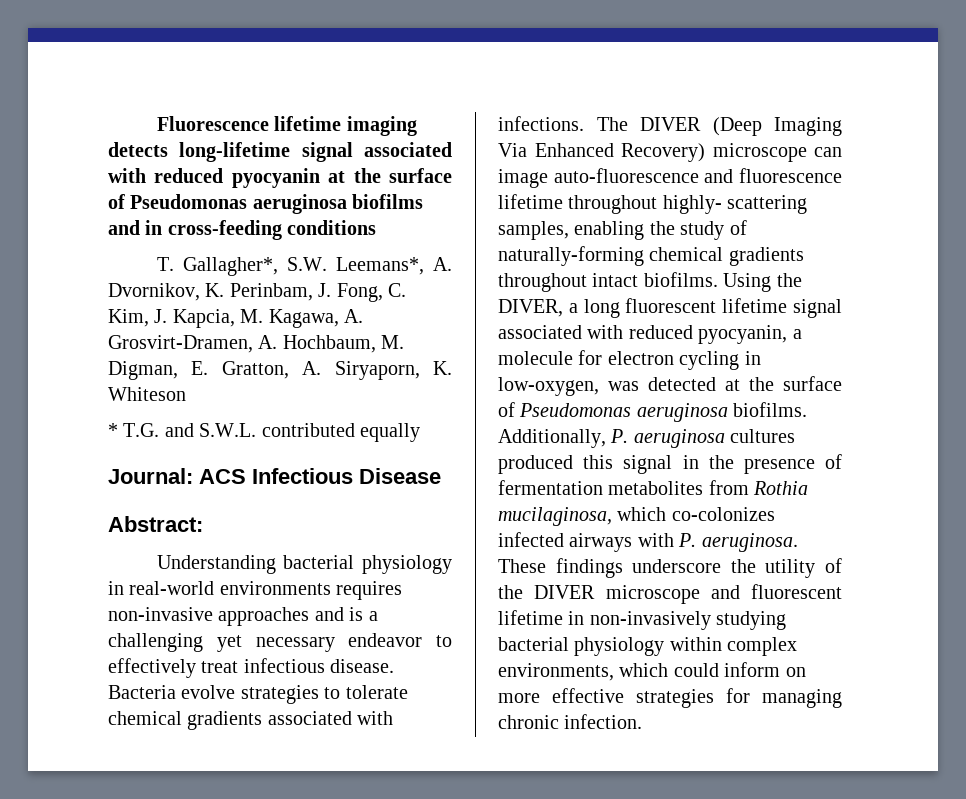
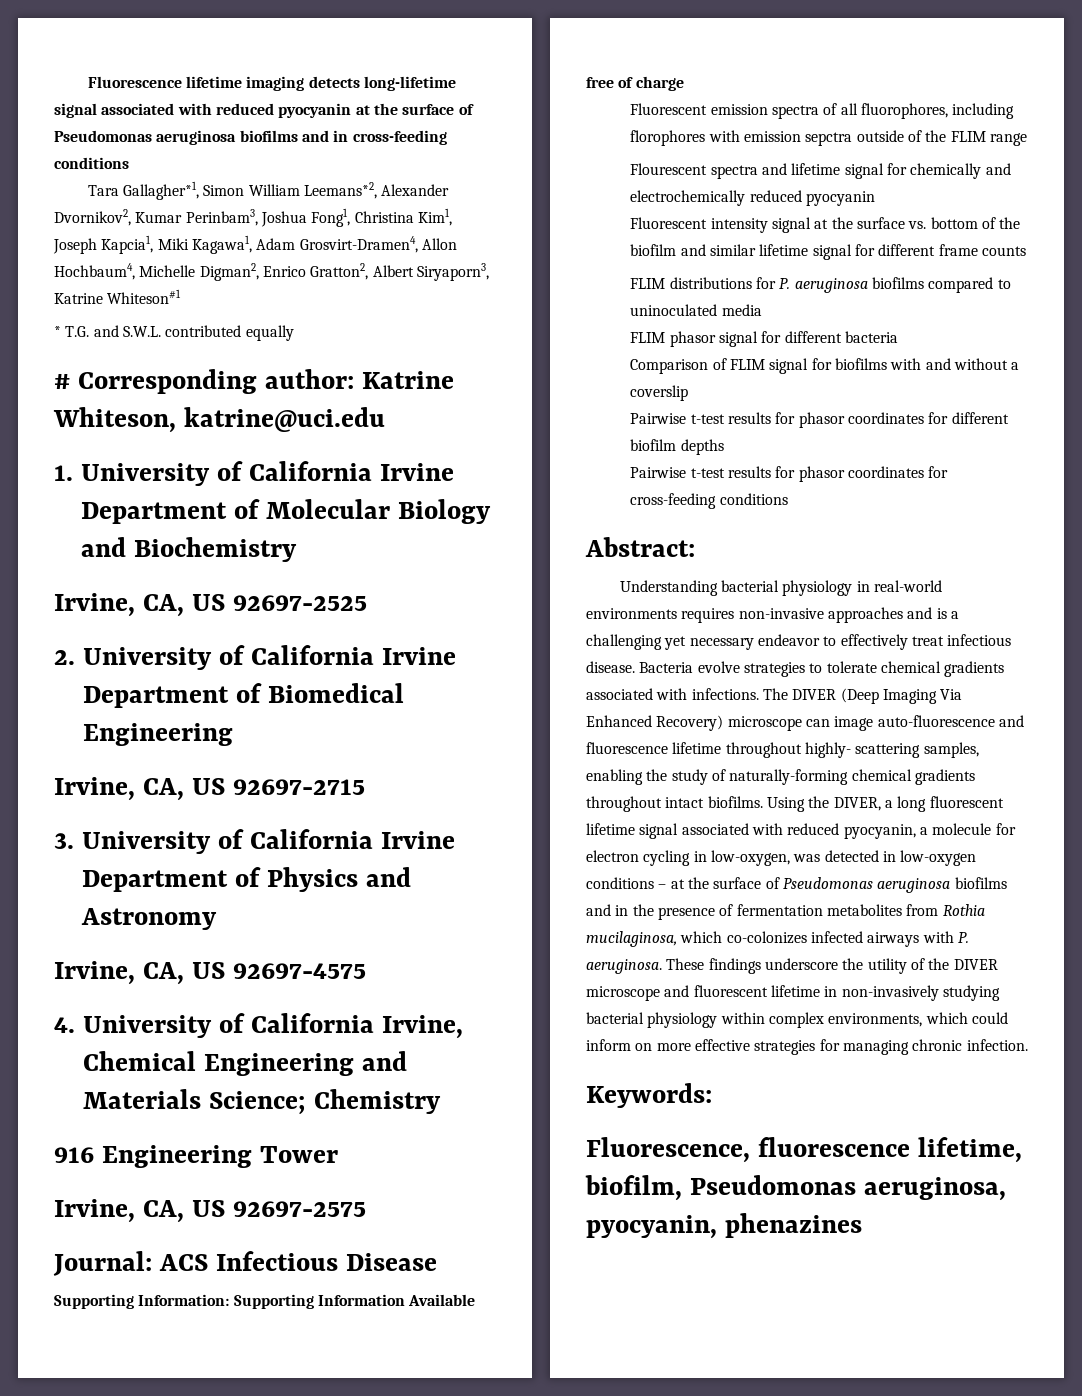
- T. Gallagher*, S.W. Leemans*, A. Dvornikov, K. Perinbam, J. Fong, C. Kim, J. Kapcia, M. Kagawa, A. Grosvirt-Dramen, A. Hochbaum, M. Digman, E. Gratton, A. Siryaporn, K. Whiteson
+ Tara Gallagher*1, Simon William Leemans*2, Alexander Dvornikov2, Kumar Perinbam3, Joshua Fong1, Christina Kim1, Joseph Kapcia1, Miki Kagawa1, Adam Grosvirt-Dramen4, Allon Hochbaum4, Michelle Digman2, Enrico Gratton2, Albert Siryaporn3, Katrine Whiteson#1
+ # Corresponding author: Katrine Whiteson, katrine@uci.edu
+ 1. University of California Irvine Department of Molecular Biology and Biochemistry
+ Irvine, CA, US 92697-2525
+ 2. University of California Irvine Department of Biomedical Engineering
+ Irvine, CA, US 92697-2715
+ 3. University of California Irvine Department of Physics and Astronomy
+ Irvine, CA, US 92697-4575
+ 4. University of California Irvine, Chemical Engineering and Materials Science; Chemistry
+ 916 Engineering Tower
+ Irvine, CA, US 92697-2575
  Journal: ACS Infectious Disease
+ Supporting Information: Supporting Information Available free of charge
+ Fluorescent emission spectra of all fluorophores, including florophores with emission sepctra outside of the FLIM range
+ Flourescent spectra and lifetime signal for chemically and electrochemically reduced pyocyanin
+ Fluorescent intensity signal at the surface vs. bottom of the biofilm and similar lifetime signal for different frame counts
+ FLIM distributions for P. aeruginosa biofilms compared to uninoculated media
+ FLIM phasor signal for different bacteria
+ Comparison of FLIM signal for biofilms with and without a coverslip
+ Pairwise t-test results for phasor coordinates for different biofilm depths
+ Pairwise t-test results for phasor coordinates for cross-feeding conditions
- Using the DIVER, a long fluorescent lifetime signal associated with reduced pyocyanin, a molecule for electron cycling in low-oxygen, was detected at the surface of Pseudomonas aeruginosa biofilms. Additionally, P. aeruginosa cultures produced this signal in the presence of fermentation metabolites from Rothia mucilaginosa, which co-colonizes infected airways with P. aeruginosa.
+ Using the DIVER, a long fluorescent lifetime signal associated with reduced pyocyanin, a molecule for electron cycling in low-oxygen, was detected in low-oxygen conditions – at the surface of Pseudomonas aeruginosa biofilms and in the presence of fermentation metabolites from Rothia mucilaginosa, which co-colonizes infected airways with P. aeruginosa.
+ Keywords:
+ Fluorescence, fluorescence lifetime, biofilm, Pseudomonas aeruginosa, pyocyanin, phenazines

